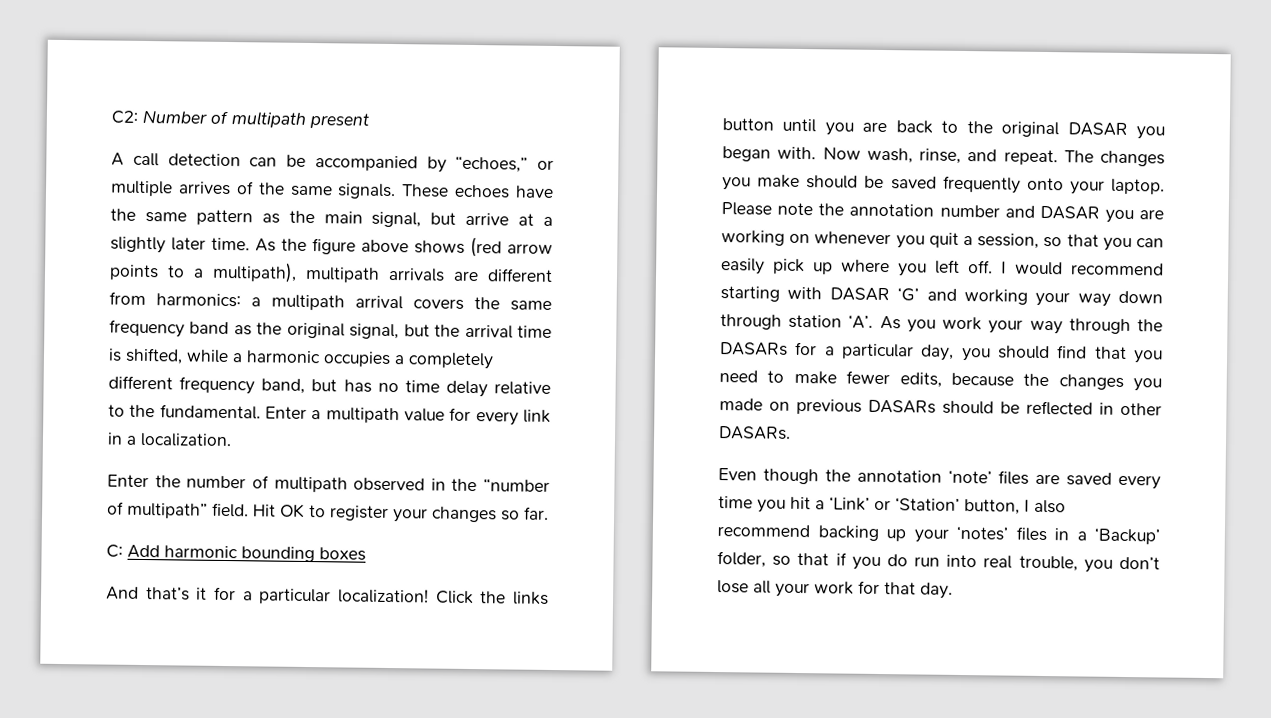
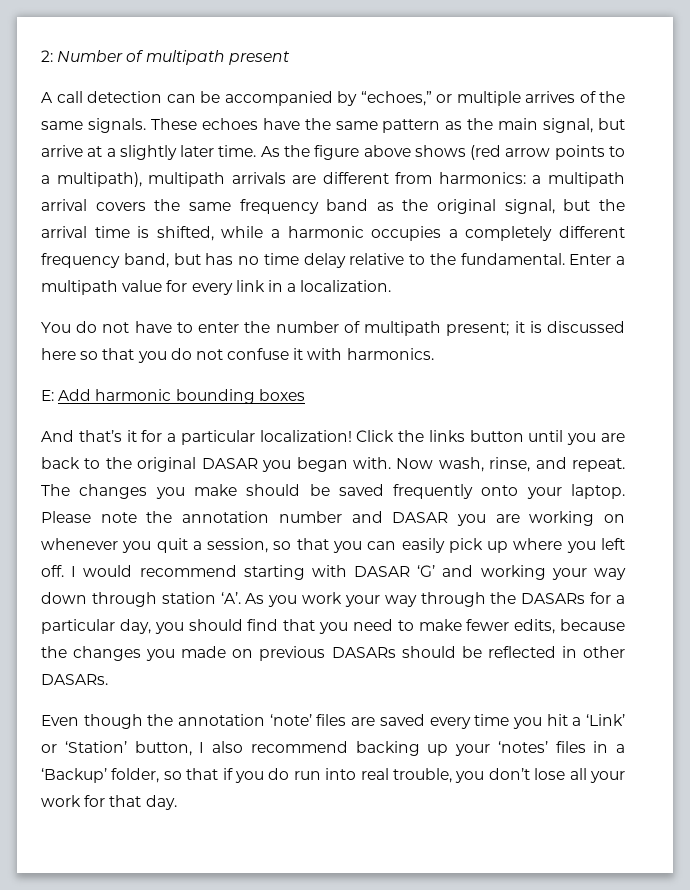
- C2: Number of multipath present
+ 2: Number of multipath present
- Enter the number of multipath observed in the “number of multipath” field. Hit OK to register your changes so far.
- C: Add harmonic bounding boxes
+ You do not have to enter the number of multipath present; it is discussed here so that you do not confuse it with harmonics.
+ E: Add harmonic bounding boxes

